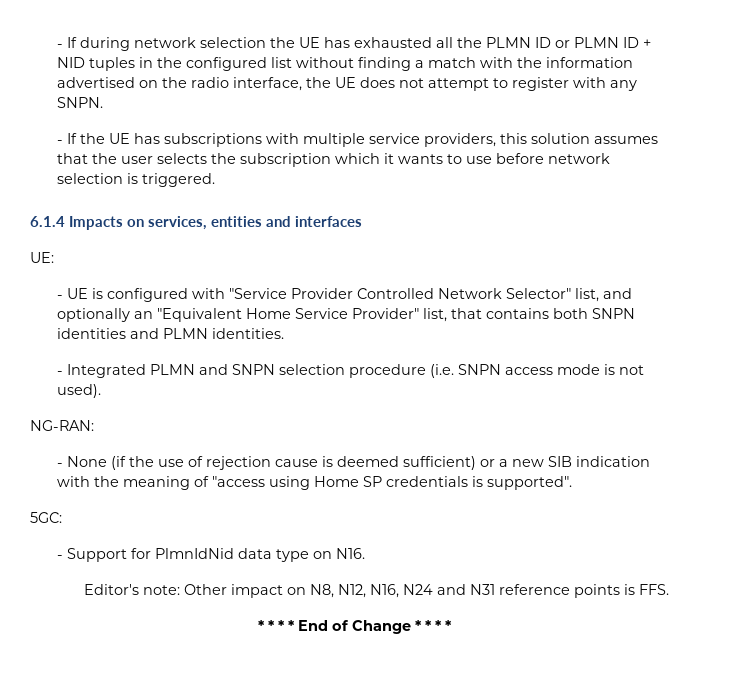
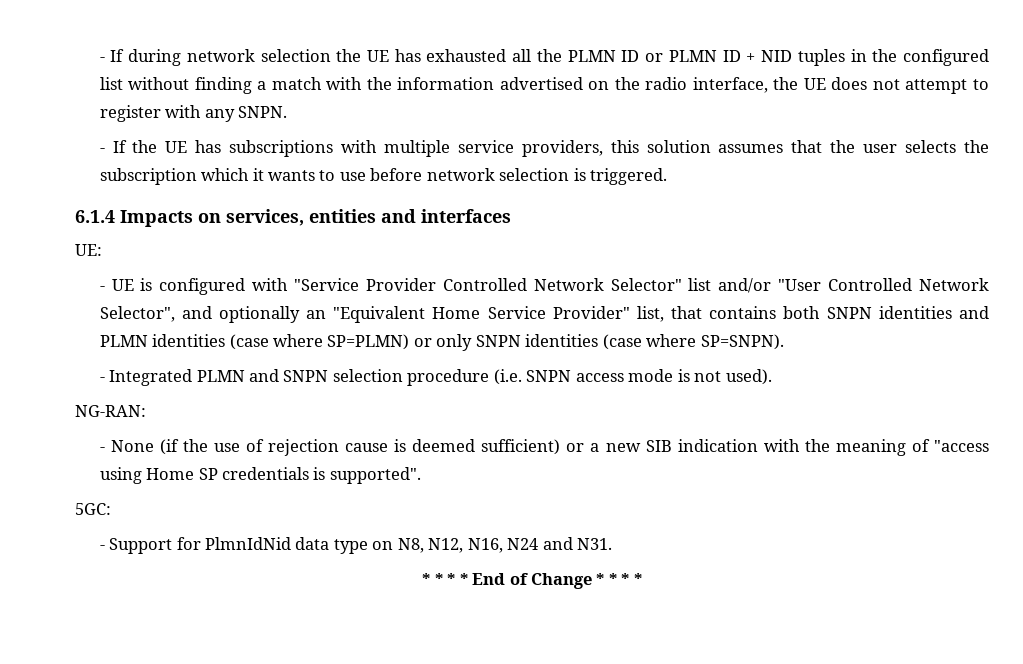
- - UE is configured with "Service Provider Controlled Network Selector" list, and optionally an "Equivalent Home Service Provider" list, that contains both SNPN identities and PLMN identities.
+ - UE is configured with "Service Provider Controlled Network Selector" list and/or "User Controlled Network Selector", and optionally an "Equivalent Home Service Provider" list, that contains both SNPN identities and PLMN identities (case where SP=PLMN) or only SNPN identities (case where SP=SNPN).
- - Support for PlmnIdNid data type on N16.
- Editor's note: Other impact on N8, N12, N16, N24 and N31 reference points is FFS.
+ - Support for PlmnIdNid data type on N8, N12, N16, N24 and N31.

